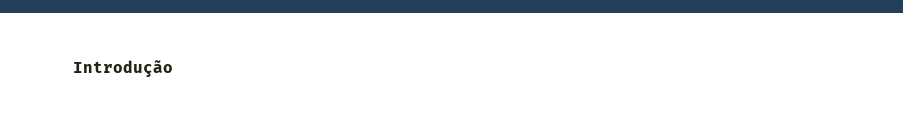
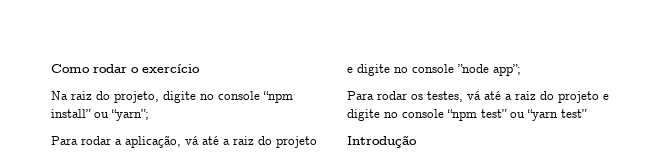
+ Como rodar o exercício
+ Na raiz do projeto, digite no console “npm install” ou “yarn”;
+ Para rodar a aplicação, vá até a raiz do projeto e digite no console ”node app”;
+ Para rodar os testes, vá até a raiz do projeto e digite no console “npm test” ou “yarn test”

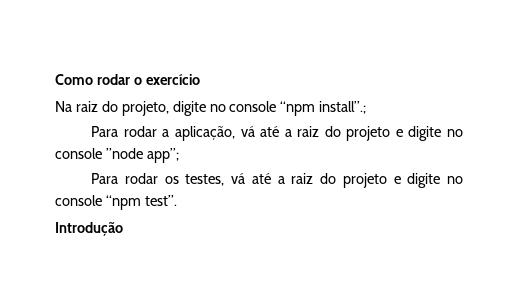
- Na raiz do projeto, digite no console “npm install” ou “yarn”;
+ Na raiz do projeto, digite no console “npm install”.;
- Para rodar os testes, vá até a raiz do projeto e digite no console “npm test” ou “yarn test”
+ Para rodar os testes, vá até a raiz do projeto e digite no console “npm test”.

